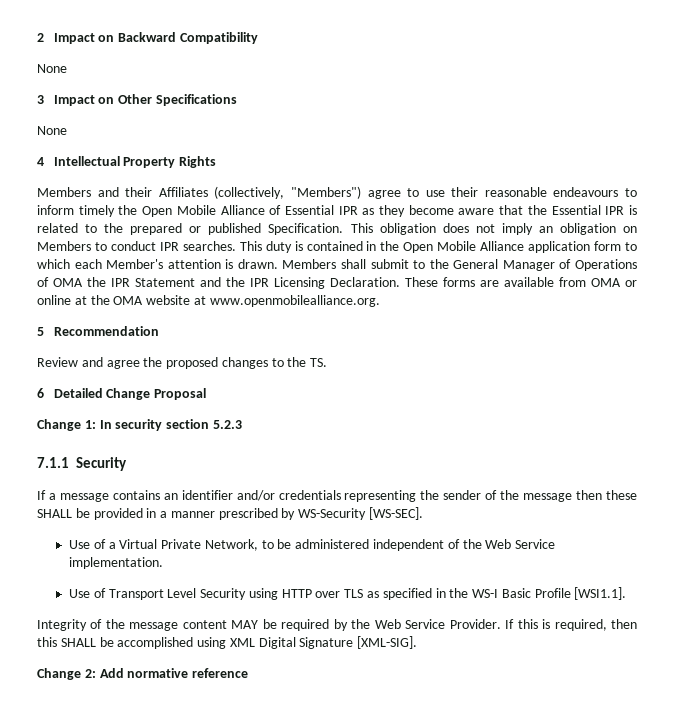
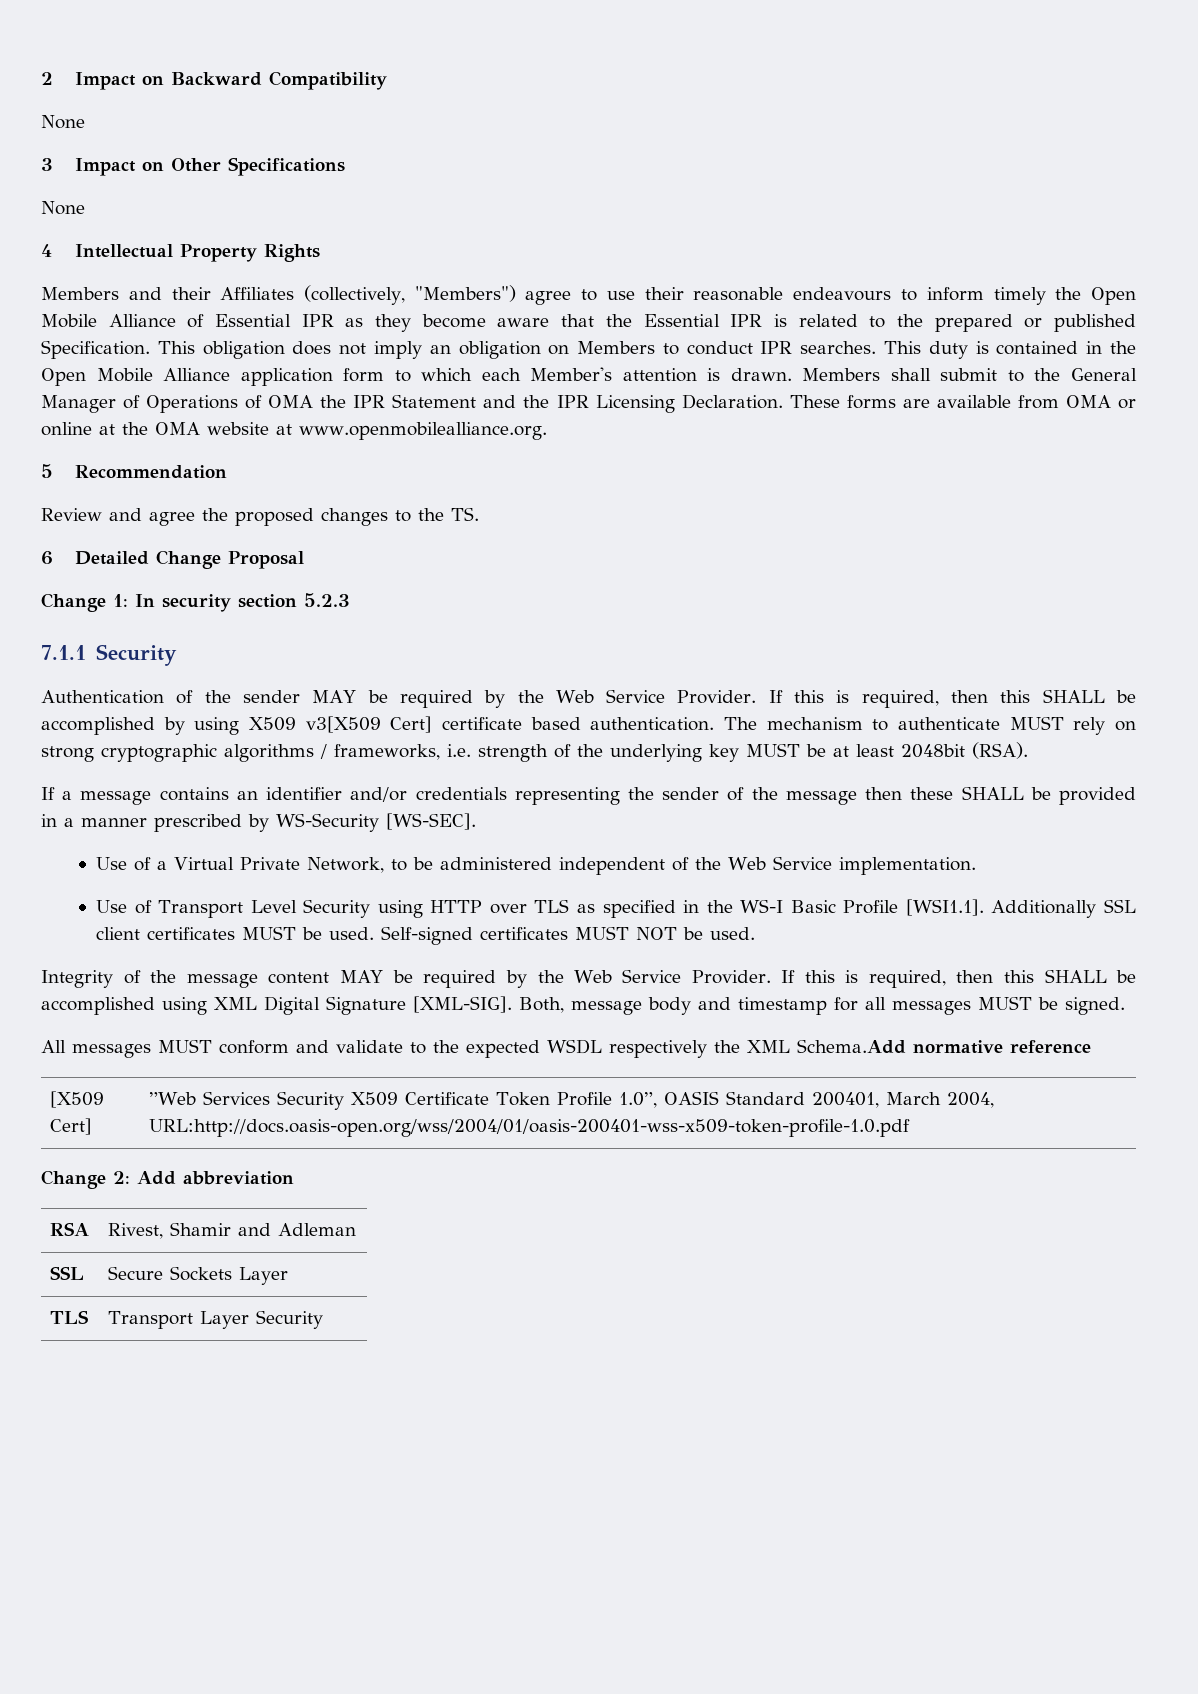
+ Authentication of the sender MAY be required by the Web Service Provider. If this is required, then this SHALL be accomplished by using X509 v3[X509 Cert] certificate based authentication. The mechanism to authenticate MUST rely on strong cryptographic algorithms / frameworks, i.e. strength of the underlying key MUST be at least 2048bit (RSA).
- Use of Transport Level Security using HTTP over TLS as specified in the WS-I Basic Profile [WSI1.1].
+ Use of Transport Level Security using HTTP over TLS as specified in the WS-I Basic Profile [WSI1.1]. Additionally SSL client certificates MUST be used. Self-signed certificates MUST NOT be used.
- If this is required, then this SHALL be accomplished using XML Digital Signature [XML-SIG].
- Change 2: Add normative reference
+ If this is required, then this SHALL be accomplished using XML Digital Signature [XML-SIG]. Both, message body and timestamp for all messages MUST be signed.
+ All messages MUST conform and validate to the expected WSDL respectively the XML Schema.Add normative reference
+ [X509 Cert] | ”Web Services Security X509 Certificate Token Profile 1.0”, OASIS Standard 200401, March 2004, URL:http://docs.oasis-open.org/wss/2004/01/oasis-200401-wss-x509-token-profile-1.0.pdf
+ Change 2: Add abbreviation
+ RSA | Rivest, Shamir and Adleman
+ SSL | Secure Sockets Layer
+ TLS | Transport Layer Security

